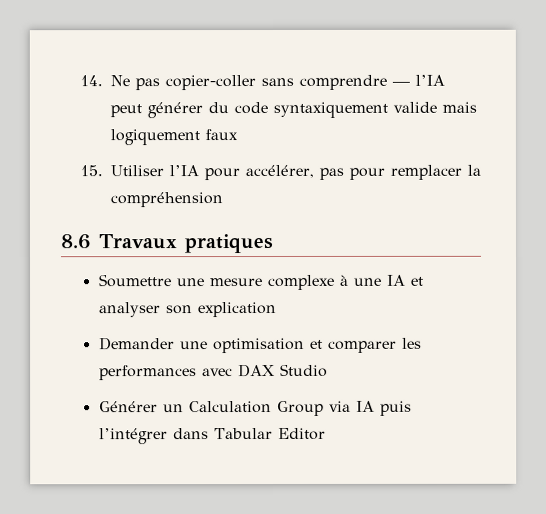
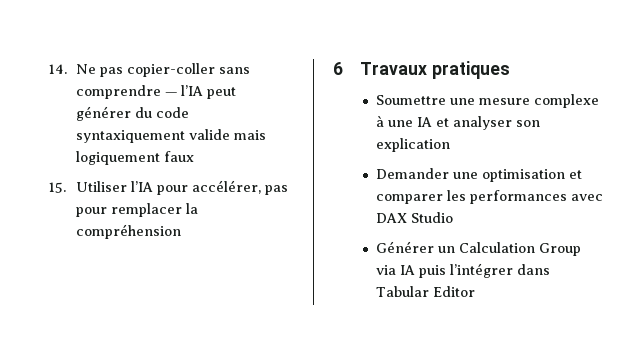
- 8.6 Travaux pratiques
+ 6 Travaux pratiques

